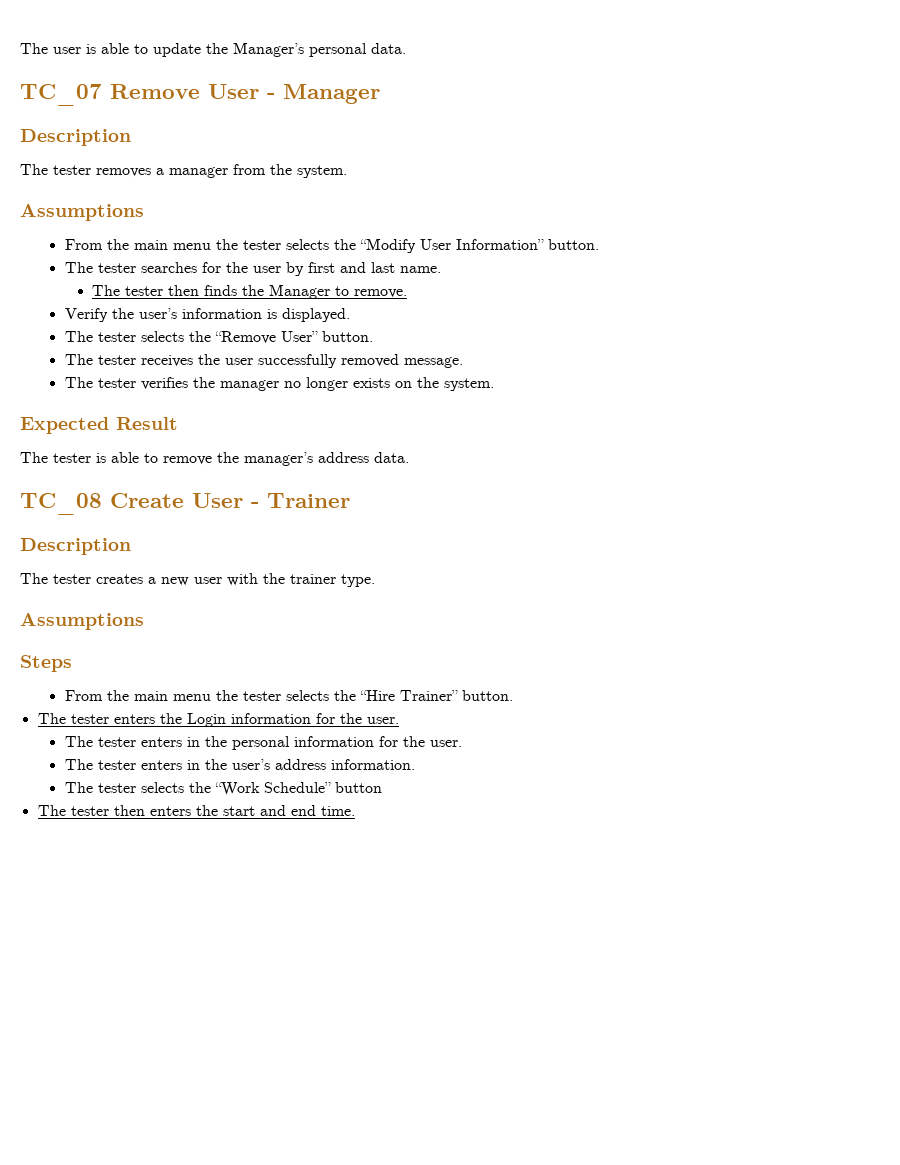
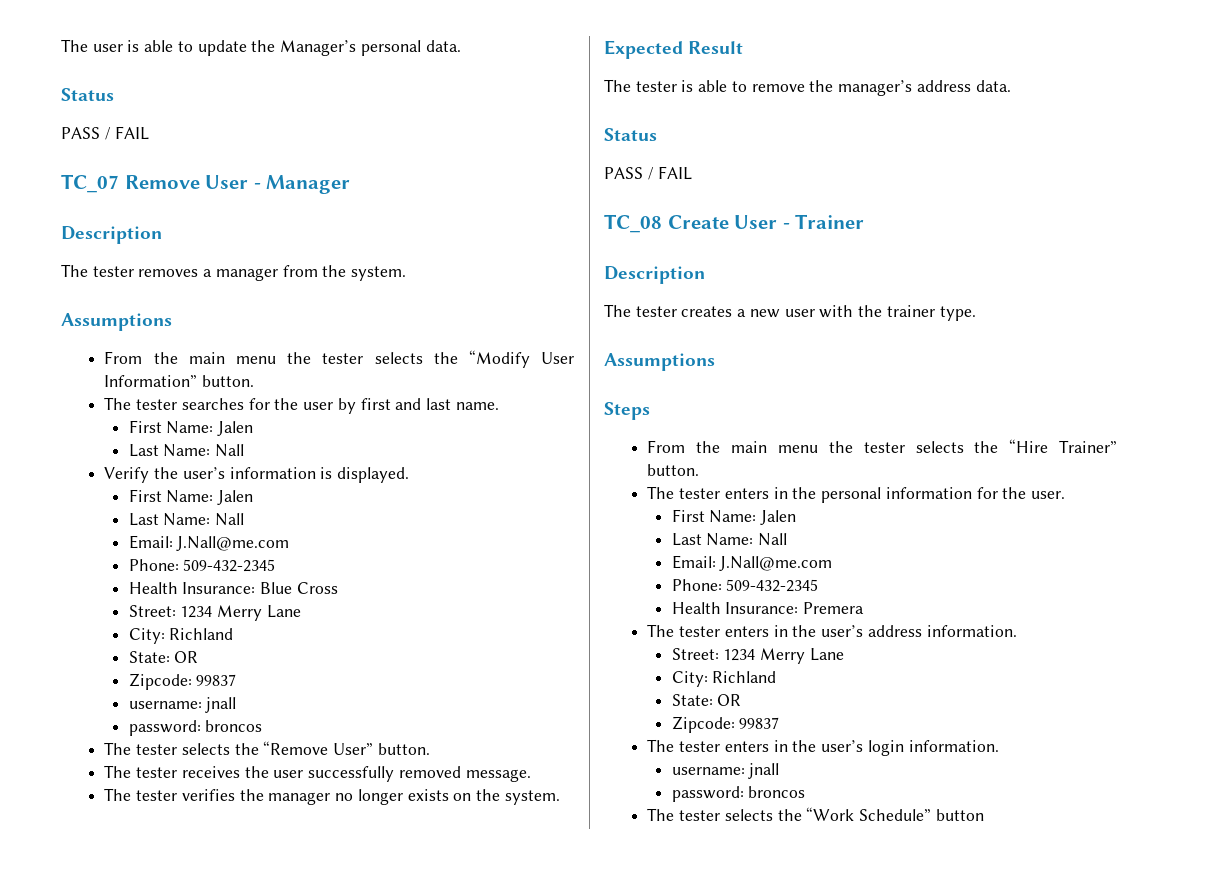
  The user is able to update the Manager’s personal data.
+ Status
+ PASS / FAIL
  The tester searches for the user by first and last name.
- The tester then finds the Manager to remove.
+ First Name: Jalen
+ Last Name: Nall
  Verify the user’s information is displayed.
+ First Name: Jalen
+ Last Name: Nall
+ Email: J.Nall@me.com
+ Phone: 509-432-2345
+ Health Insurance: Blue Cross
+ Street: 1234 Merry Lane
+ City: Richland
+ State: OR
+ Zipcode: 99837
+ username: jnall
+ password: broncos
  The tester is able to remove the manager’s address data.
+ Status
+ PASS / FAIL
- The tester enters the Login information for the user.
  The tester enters in the personal information for the user.
+ First Name: Jalen
+ Last Name: Nall
+ Email: J.Nall@me.com
+ Phone: 509-432-2345
+ Health Insurance: Premera
  The tester enters in the user’s address information.
+ Street: 1234 Merry Lane
+ City: Richland
+ State: OR
+ Zipcode: 99837
+ The tester enters in the user’s login information.
+ username: jnall
+ password: broncos
- The tester then enters the start and end time.

